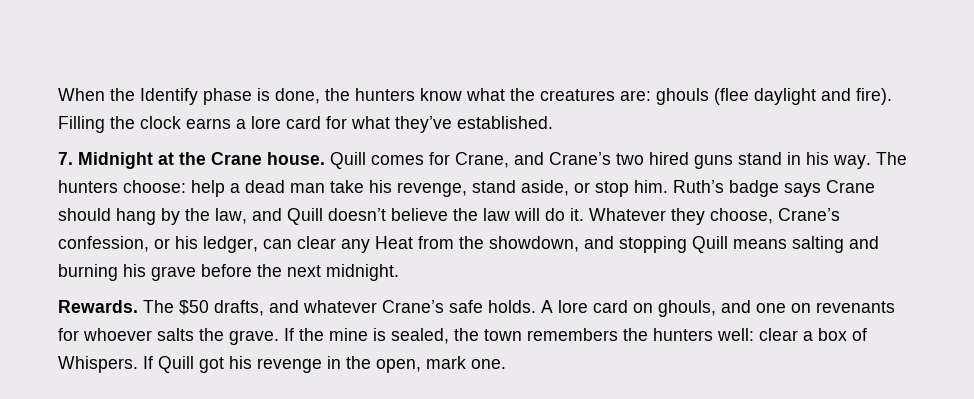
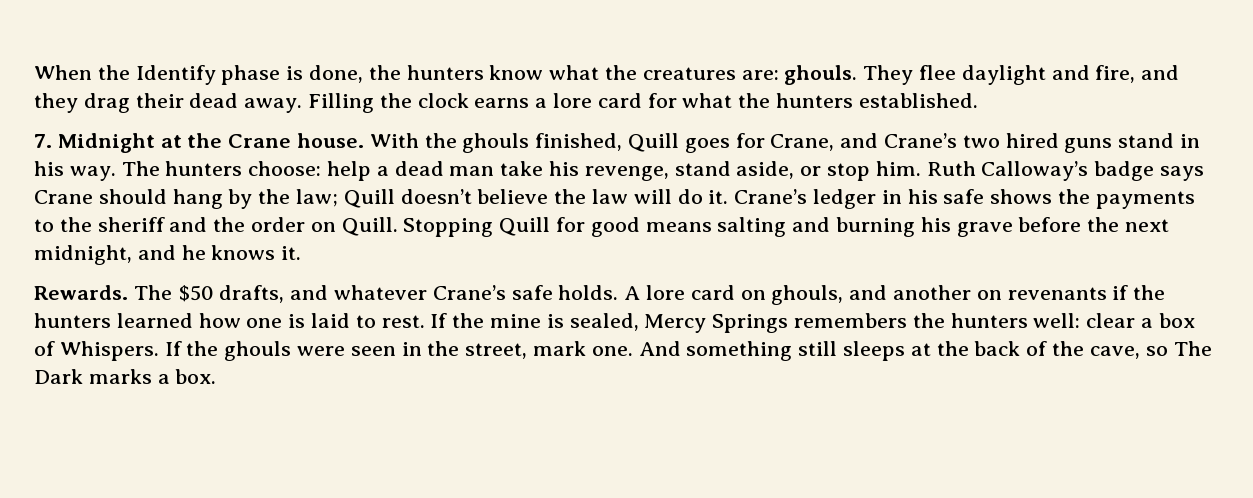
- When the Identify phase is done, the hunters know what the creatures are: ghouls (flee daylight and fire).
+ When the Identify phase is done, the hunters know what the creatures are: ghouls. They flee daylight and fire, and they drag their dead away.
- Filling the clock earns a lore card for what they’ve established.
+ Filling the clock earns a lore card for what the hunters established.
- Quill comes for Crane, and Crane’s two hired guns stand in his way.
+ With the ghouls finished, Quill goes for Crane, and Crane’s two hired guns stand in his way.
- Ruth’s badge says Crane should hang by the law, and Quill doesn’t believe the law will do it.
+ Ruth Calloway’s badge says Crane should hang by the law; Quill doesn’t believe the law will do it.
- Whatever they choose, Crane’s confession, or his ledger, can clear any Heat from the showdown, and stopping Quill means salting and burning his grave before the next midnight.
+ Crane’s ledger in his safe shows the payments to the sheriff and the order on Quill. Stopping Quill for good means salting and burning his grave before the next midnight, and he knows it.
- A lore card on ghouls, and one on revenants for whoever salts the grave.
+ A lore card on ghouls, and another on revenants if the hunters learned how one is laid to rest.
- If the mine is sealed, the town remembers the hunters well: clear a box of Whispers.
+ If the mine is sealed, Mercy Springs remembers the hunters well: clear a box of Whispers.
- If Quill got his revenge in the open, mark one.
+ If the ghouls were seen in the street, mark one.
+ And something still sleeps at the back of the cave, so The Dark marks a box.

